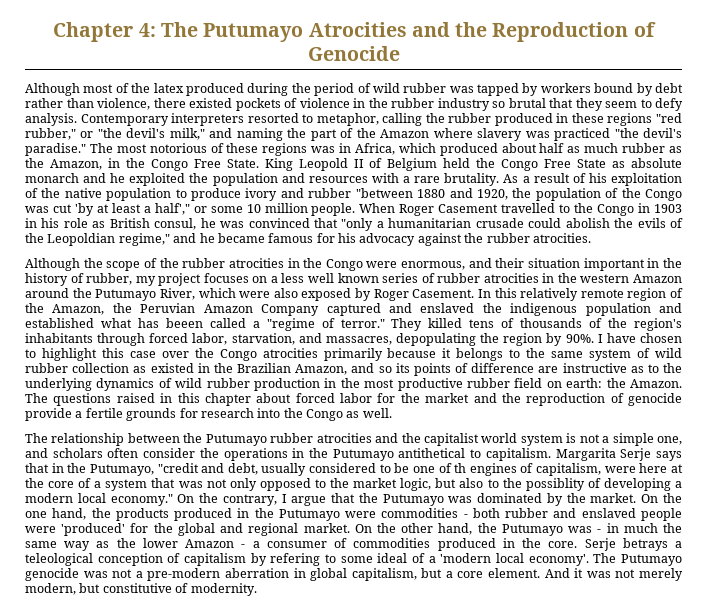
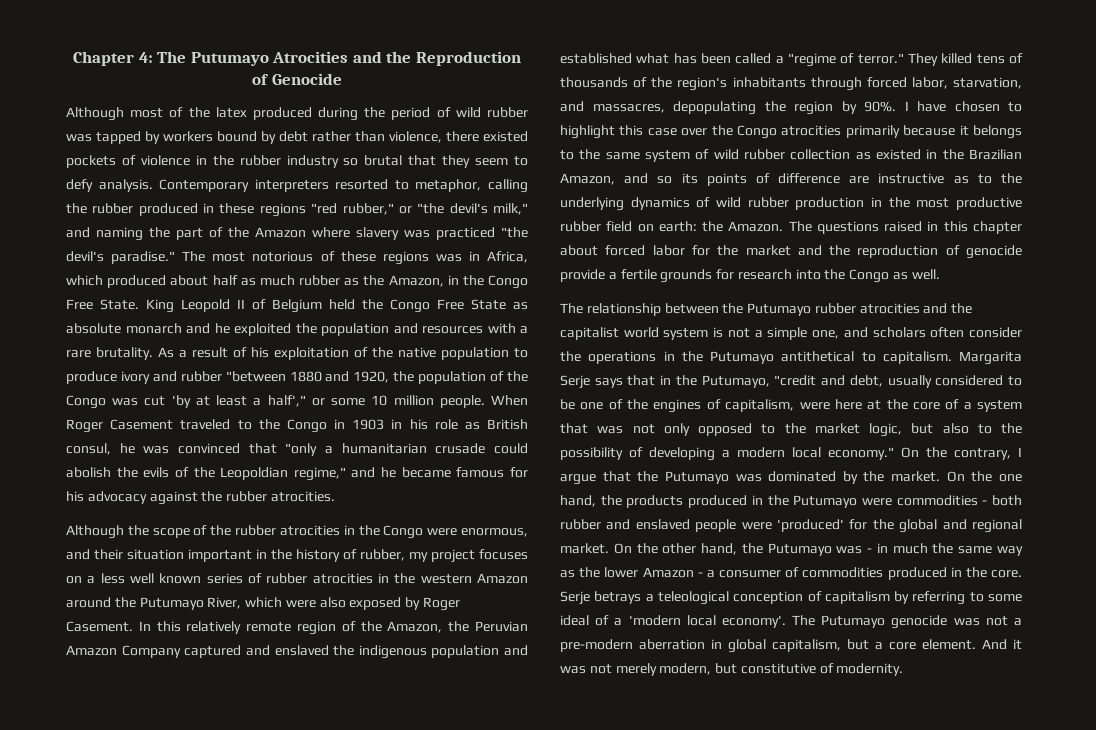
- When Roger Casement travelled to the Congo in 1903 in his role as British consul, he was convinced that "only a humanitarian crusade could abolish the evils of the Leopoldian regime," and he became famous for his advocacy against the rubber atrocities.
+ When Roger Casement traveled to the Congo in 1903 in his role as British consul, he was convinced that "only a humanitarian crusade could abolish the evils of the Leopoldian regime," and he became famous for his advocacy against the rubber atrocities.
- In this relatively remote region of the Amazon, the Peruvian Amazon Company captured and enslaved the indigenous population and established what has beeen called a "regime of terror."
+ In this relatively remote region of the Amazon, the Peruvian Amazon Company captured and enslaved the indigenous population and established what has been called a "regime of terror."
- Margarita Serje says that in the Putumayo, "credit and debt, usually considered to be one of th engines of capitalism, were here at the core of a system that was not only opposed to the market logic, but also to the possiblity of developing a modern local economy."
+ Margarita Serje says that in the Putumayo, "credit and debt, usually considered to be one of the engines of capitalism, were here at the core of a system that was not only opposed to the market logic, but also to the possibility of developing a modern local economy."
- Serje betrays a teleological conception of capitalism by refering to some ideal of a 'modern local economy'.
+ Serje betrays a teleological conception of capitalism by referring to some ideal of a 'modern local economy'.

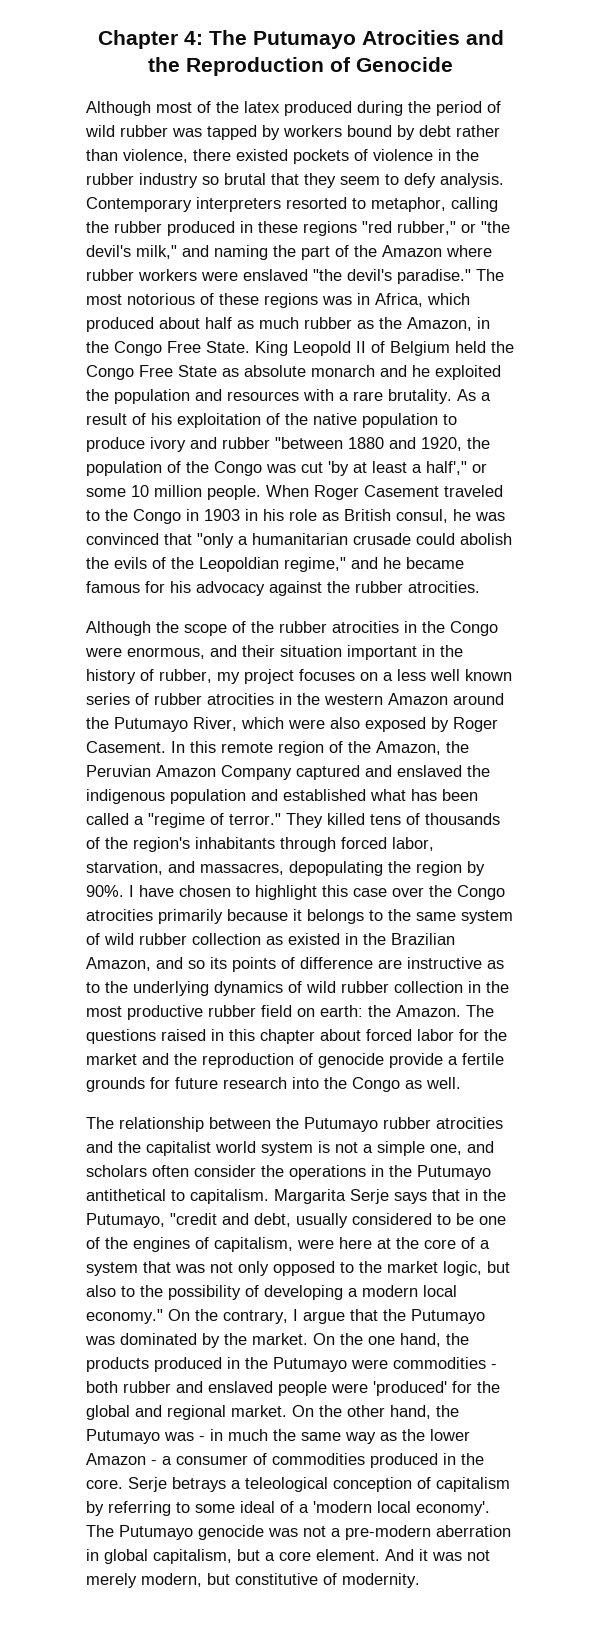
- Contemporary interpreters resorted to metaphor, calling the rubber produced in these regions "red rubber," or "the devil's milk," and naming the part of the Amazon where slavery was practiced "the devil's paradise."
+ Contemporary interpreters resorted to metaphor, calling the rubber produced in these regions "red rubber," or "the devil's milk," and naming the part of the Amazon where rubber workers were enslaved "the devil's paradise."
- In this relatively remote region of the Amazon, the Peruvian Amazon Company captured and enslaved the indigenous population and established what has been called a "regime of terror."
+ In this remote region of the Amazon, the Peruvian Amazon Company captured and enslaved the indigenous population and established what has been called a "regime of terror."
- I have chosen to highlight this case over the Congo atrocities primarily because it belongs to the same system of wild rubber collection as existed in the Brazilian Amazon, and so its points of difference are instructive as to the underlying dynamics of wild rubber production in the most productive rubber field on earth: the Amazon.
+ I have chosen to highlight this case over the Congo atrocities primarily because it belongs to the same system of wild rubber collection as existed in the Brazilian Amazon, and so its points of difference are instructive as to the underlying dynamics of wild rubber collection in the most productive rubber field on earth: the Amazon.
- The questions raised in this chapter about forced labor for the market and the reproduction of genocide provide a fertile grounds for research into the Congo as well.
+ The questions raised in this chapter about forced labor for the market and the reproduction of genocide provide a fertile grounds for future research into the Congo as well.

